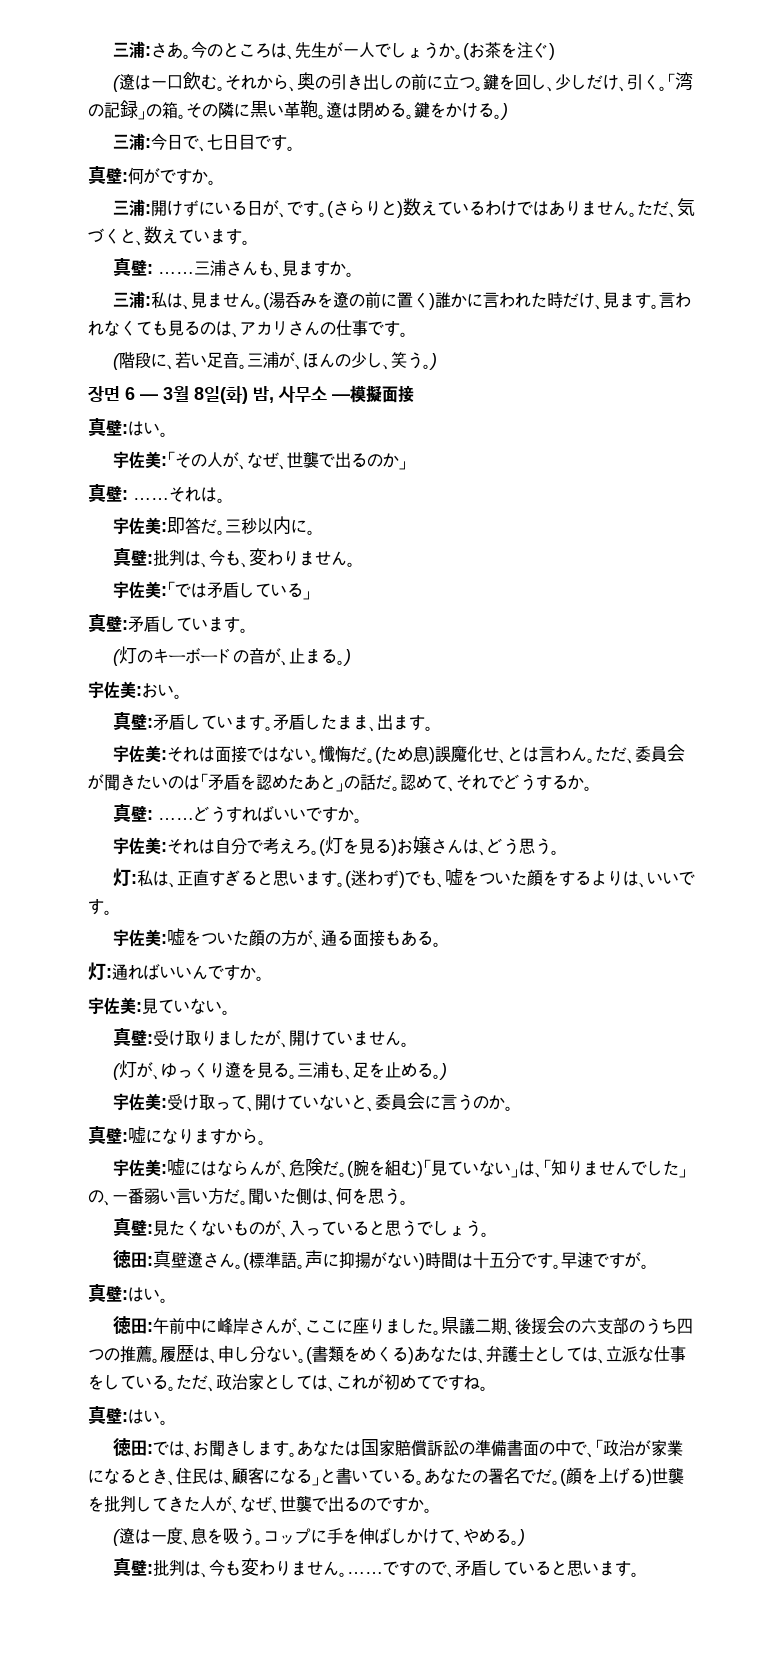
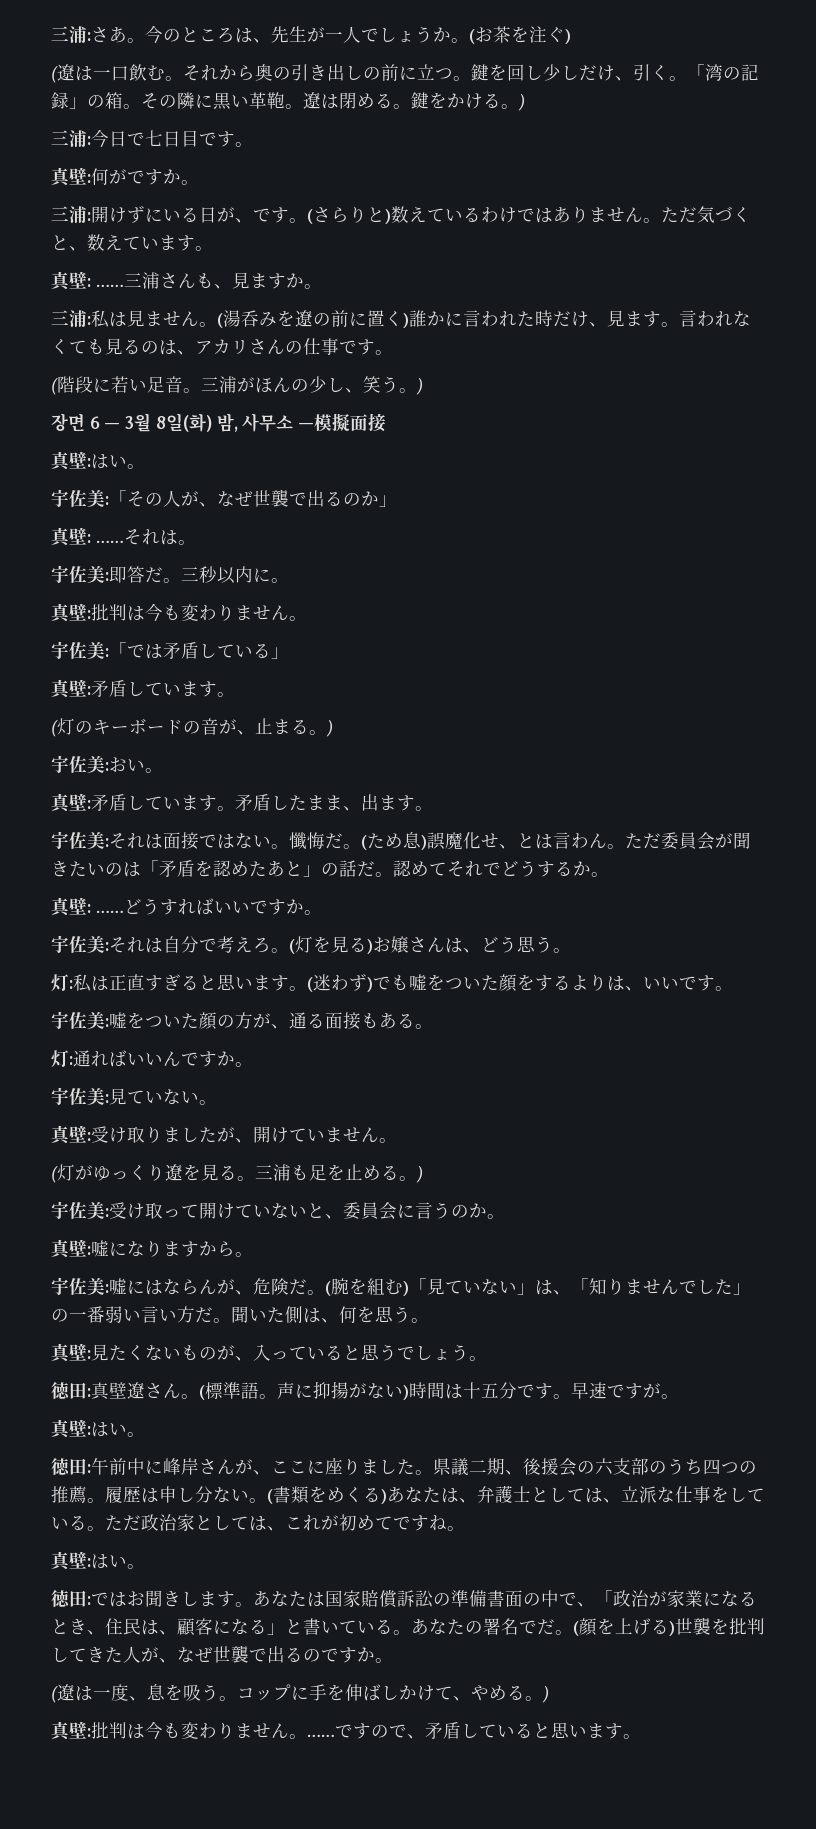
- それから、奥の引き出しの前に立つ。
+ それから奥の引き出しの前に立つ。
- 鍵を回し、少しだけ、引く。
+ 鍵を回し少しだけ、引く。
- 三浦:今日で、七日目です。
+ 三浦:今日で七日目です。
- ただ、気づくと、数えています。
+ ただ気づくと、数えています。
- 三浦:私は、見ません。
+ 三浦:私は見ません。
- (階段に、若い足音。
+ (階段に若い足音。
- 三浦が、ほんの少し、笑う。)
+ 三浦がほんの少し、笑う。)
- 宇佐美:「その人が、なぜ、世襲で出るのか」
+ 宇佐美:「その人が、なぜ世襲で出るのか」
  三秒以内に。
- 真壁:批判は、今も、変わりません。
+ 真壁:批判は今も変わりません。
- ただ、委員会が聞きたいのは「矛盾を認めたあと」の話だ。
+ ただ委員会が聞きたいのは「矛盾を認めたあと」の話だ。
- 認めて、それでどうするか。
+ 認めてそれでどうするか。
- 灯:私は、正直すぎると思います。
+ 灯:私は正直すぎると思います。
- (迷わず)でも、嘘をついた顔をするよりは、いいです。
+ (迷わず)でも嘘をついた顔をするよりは、いいです。
- (灯が、ゆっくり遼を見る。
+ (灯がゆっくり遼を見る。
- 三浦も、足を止める。)
+ 三浦も足を止める。)
- 宇佐美:受け取って、開けていないと、委員会に言うのか。
+ 宇佐美:受け取って開けていないと、委員会に言うのか。
- (腕を組む)「見ていない」は、「知りませんでした」の、一番弱い言い方だ。
+ (腕を組む)「見ていない」は、「知りませんでした」の一番弱い言い方だ。
- 履歴は、申し分ない。
+ 履歴は申し分ない。
- ただ、政治家としては、これが初めてですね。
+ ただ政治家としては、これが初めてですね。
- 徳田:では、お聞きします。
+ 徳田:ではお聞きします。
- (顔を上げる)世襲を批判してきた人が、なぜ、世襲で出るのですか。
+ (顔を上げる)世襲を批判してきた人が、なぜ世襲で出るのですか。
  コップに手を伸ばしかけて、やめる。)
- 真壁:批判は、今も変わりません。
+ 真壁:批判は今も変わりません。

